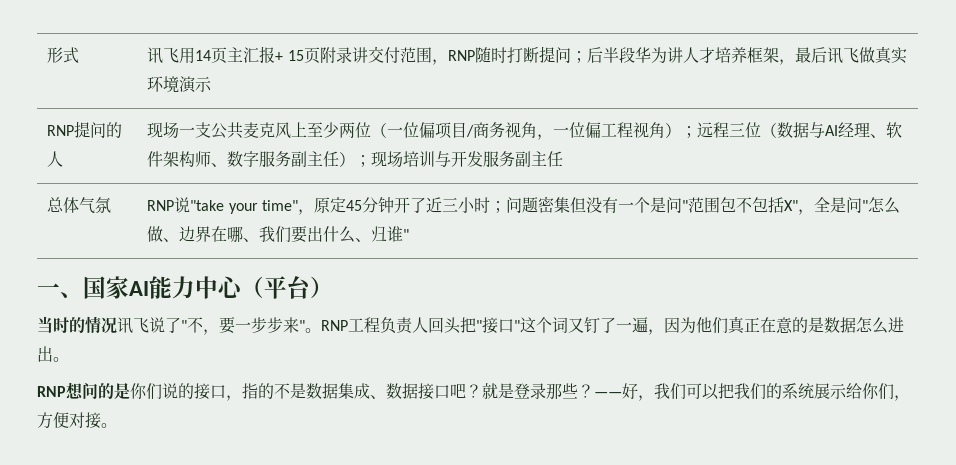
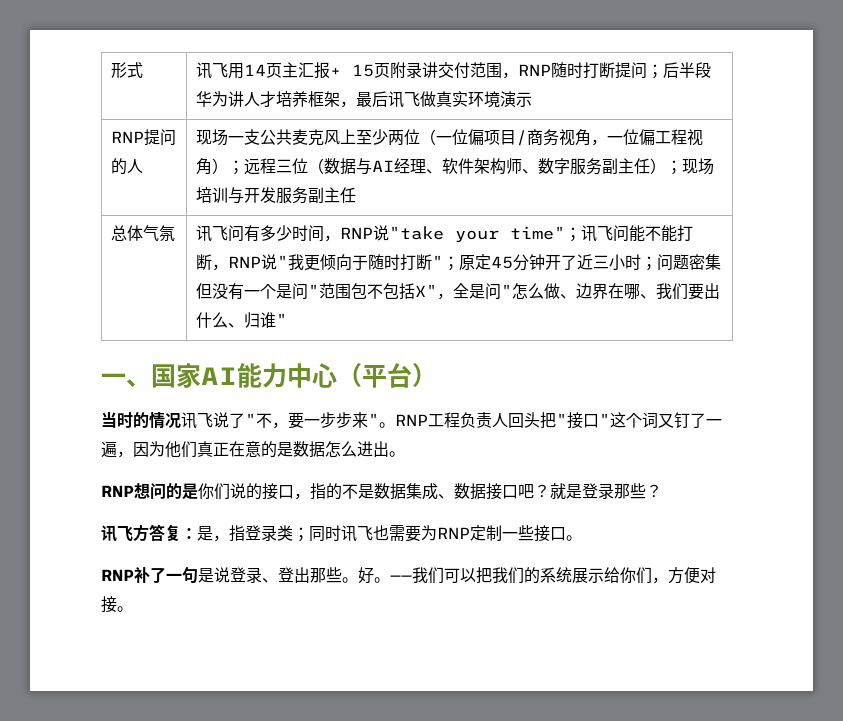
- RNP说"take your time"，原定45分钟开了近三小时；问题密集但没有一个是问"范围包不包括X"，全是问"怎么做、边界在哪、我们要出什么、归谁"
+ 讯飞问有多少时间，RNP说"take your time"；讯飞问能不能打断，RNP说"我更倾向于随时打断"；原定45分钟开了近三小时；问题密集但没有一个是问"范围包不包括X"，全是问"怎么做、边界在哪、我们要出什么、归谁"
- 就是登录那些？——好，我们可以把我们的系统展示给你们，方便对接。
+ 就是登录那些？
+ 讯飞方答复：是，指登录类；同时讯飞也需要为RNP定制一些接口。
+ RNP补了一句是说登录、登出那些。好。——我们可以把我们的系统展示给你们，方便对接。

